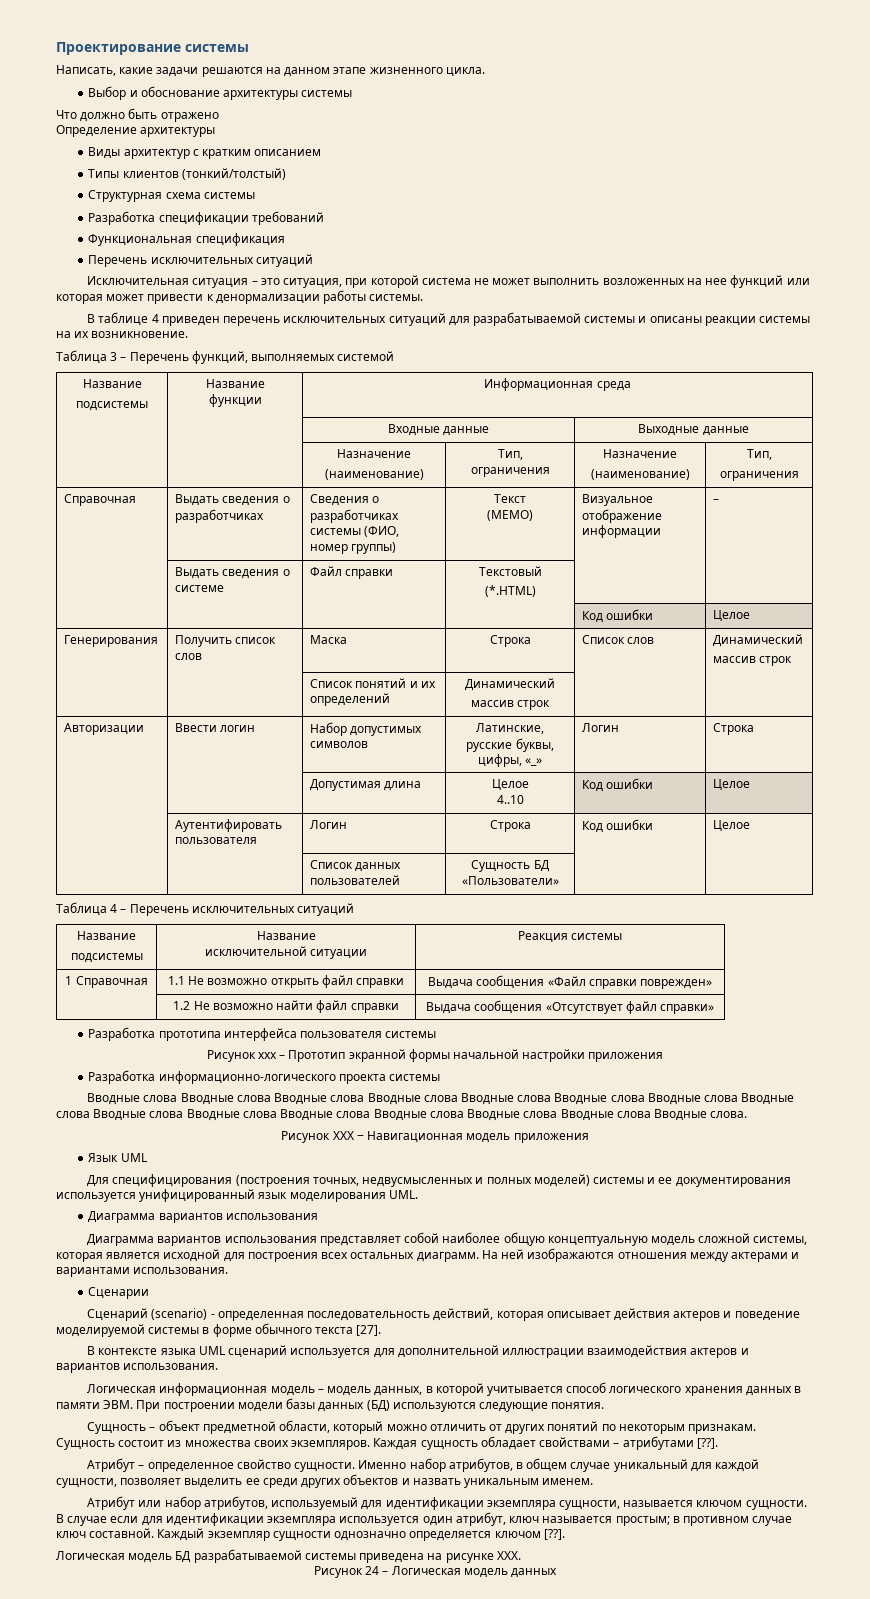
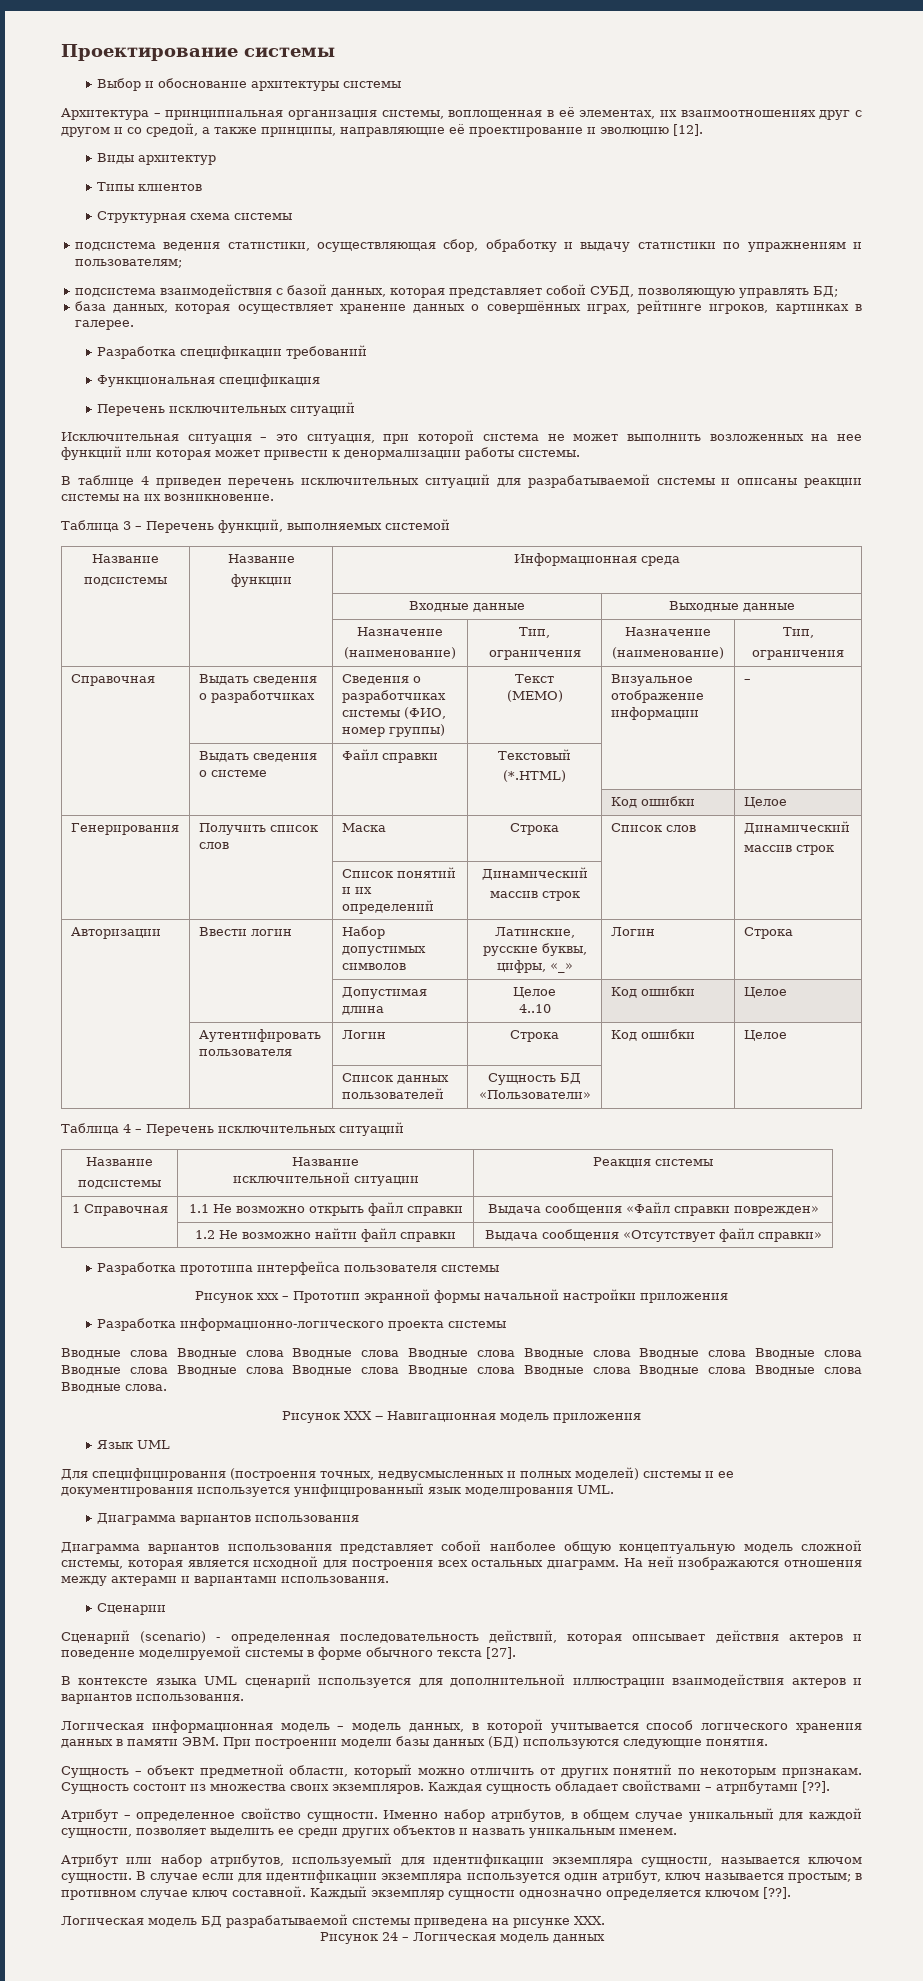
- Написать, какие задачи решаются на данном этапе жизненного цикла.
- Что должно быть отражено
- Определение архитектуры
+ Архитектура – принципиальная организация системы, воплощенная в её элементах, их взаимоотношениях друг с другом и со средой, а также принципы, направляющие её проектирование и эволюцию [12].
- Виды архитектур с кратким описанием
+ Виды архитектур
- Типы клиентов (тонкий/толстый)
+ Типы клиентов
+ подсистема ведения статистики, осуществляющая сбор, обработку и выдачу статистики по упражнениям и пользователям;
+ подсистема взаимодействия с базой данных, которая представляет собой СУБД, позволяющую управлять БД;
+ база данных, которая осуществляет хранение данных о совершённых играх, рейтинге игроков, картинках в галерее.

